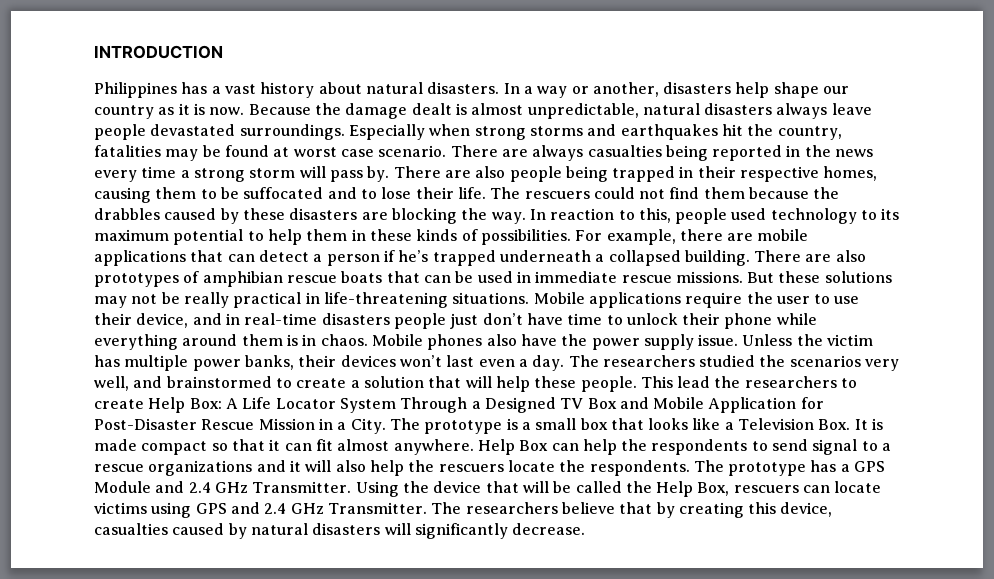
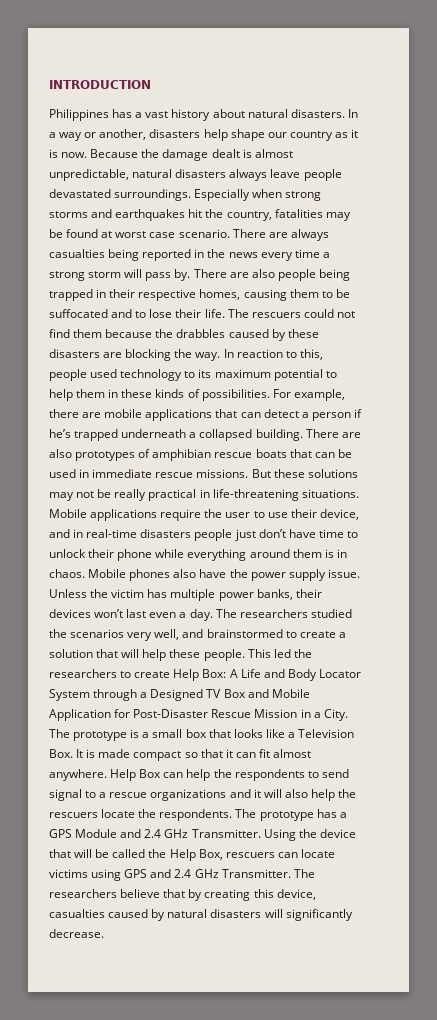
- This lead the researchers to create Help Box: A Life Locator System Through a Designed TV Box and Mobile Application for Post-Disaster Rescue Mission in a City.
+ This led the researchers to create Help Box: A Life and Body Locator System through a Designed TV Box and Mobile Application for Post-Disaster Rescue Mission in a City.

